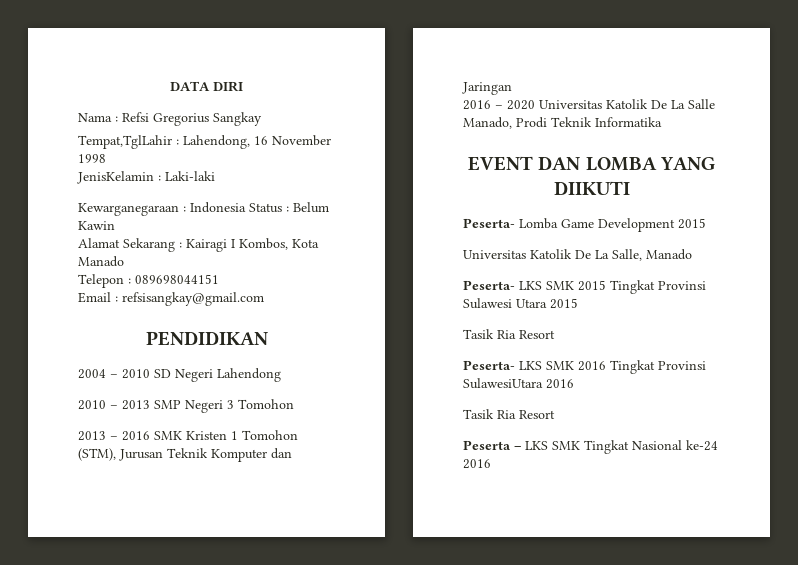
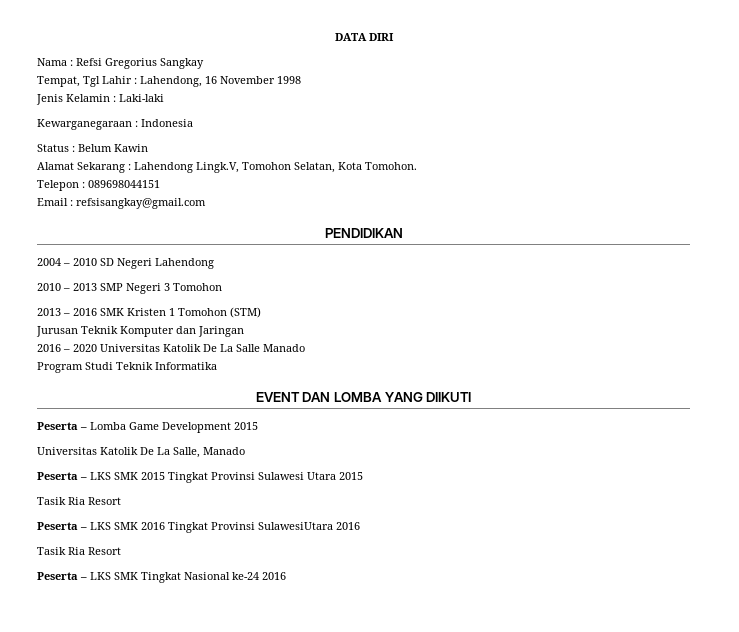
- Tempat,TglLahir : Lahendong, 16 November 1998
+ Tempat, Tgl Lahir : Lahendong, 16 November 1998
- JenisKelamin : Laki-laki
+ Jenis Kelamin : Laki-laki
- Kewarganegaraan : Indonesia Status : Belum Kawin
+ Kewarganegaraan : Indonesia
+ Status : Belum Kawin
- Alamat Sekarang : Kairagi I Kombos, Kota Manado
+ Alamat Sekarang : Lahendong Lingk.V, Tomohon Selatan, Kota Tomohon.
- 2013 – 2016 SMK Kristen 1 Tomohon (STM), Jurusan Teknik Komputer dan Jaringan
+ 2013 – 2016 SMK Kristen 1 Tomohon (STM)
+ Jurusan Teknik Komputer dan Jaringan
- 2016 – 2020 Universitas Katolik De La Salle Manado, Prodi Teknik Informatika
+ 2016 – 2020 Universitas Katolik De La Salle Manado
+ Program Studi Teknik Informatika
- Peserta- Lomba Game Development 2015
+ Peserta – Lomba Game Development 2015
- Peserta- LKS SMK 2015 Tingkat Provinsi Sulawesi Utara 2015
+ Peserta – LKS SMK 2015 Tingkat Provinsi Sulawesi Utara 2015
- Peserta- LKS SMK 2016 Tingkat Provinsi SulawesiUtara 2016
+ Peserta – LKS SMK 2016 Tingkat Provinsi SulawesiUtara 2016

